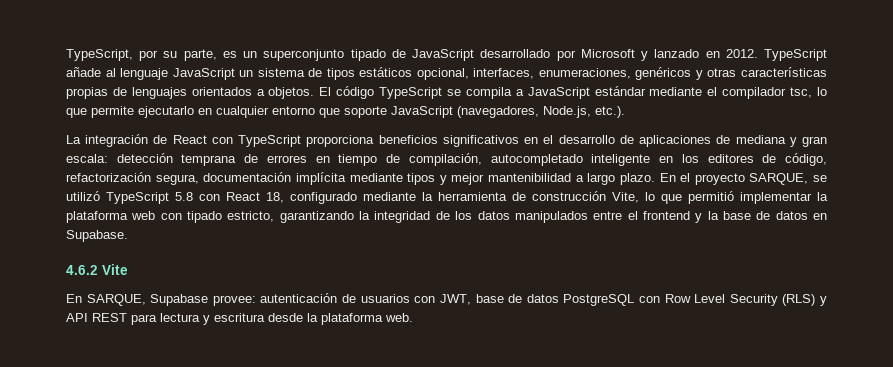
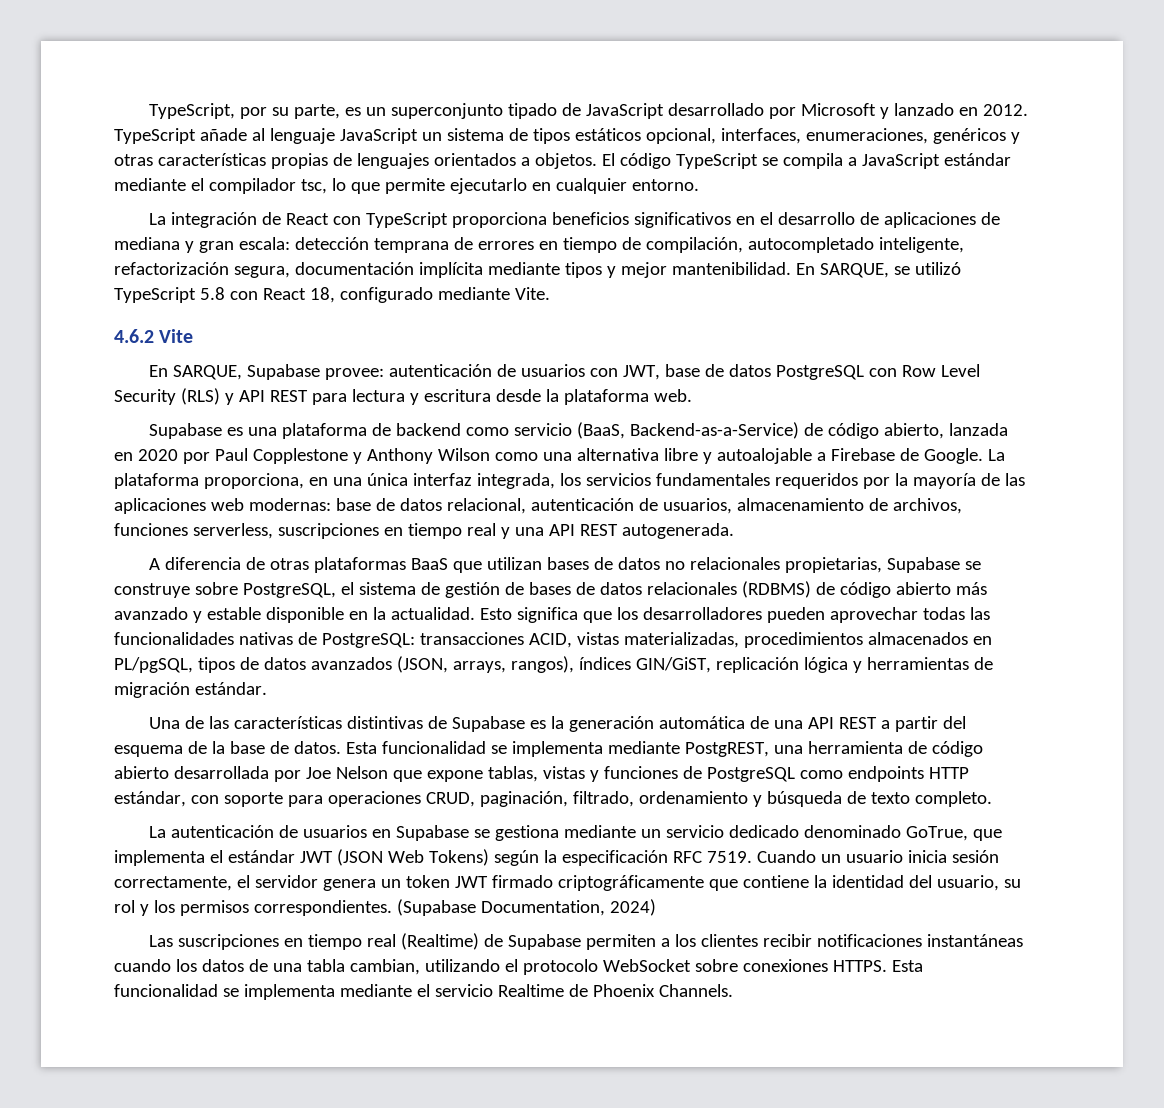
- El código TypeScript se compila a JavaScript estándar mediante el compilador tsc, lo que permite ejecutarlo en cualquier entorno que soporte JavaScript (navegadores, Node.js, etc.).
+ El código TypeScript se compila a JavaScript estándar mediante el compilador tsc, lo que permite ejecutarlo en cualquier entorno.
- La integración de React con TypeScript proporciona beneficios significativos en el desarrollo de aplicaciones de mediana y gran escala: detección temprana de errores en tiempo de compilación, autocompletado inteligente en los editores de código, refactorización segura, documentación implícita mediante tipos y mejor mantenibilidad a largo plazo. En el proyecto SARQUE, se utilizó TypeScript 5.8 con React 18, configurado mediante la herramienta de construcción Vite, lo que permitió implementar la plataforma web con tipado estricto, garantizando la integridad de los datos manipulados entre el frontend y la base de datos en Supabase.
+ La integración de React con TypeScript proporciona beneficios significativos en el desarrollo de aplicaciones de mediana y gran escala: detección temprana de errores en tiempo de compilación, autocompletado inteligente, refactorización segura, documentación implícita mediante tipos y mejor mantenibilidad. En SARQUE, se utilizó TypeScript 5.8 con React 18, configurado mediante Vite.
+ Supabase es una plataforma de backend como servicio (BaaS, Backend-as-a-Service) de código abierto, lanzada en 2020 por Paul Copplestone y Anthony Wilson como una alternativa libre y autoalojable a Firebase de Google. La plataforma proporciona, en una única interfaz integrada, los servicios fundamentales requeridos por la mayoría de las aplicaciones web modernas: base de datos relacional, autenticación de usuarios, almacenamiento de archivos, funciones serverless, suscripciones en tiempo real y una API REST autogenerada.
+ A diferencia de otras plataformas BaaS que utilizan bases de datos no relacionales propietarias, Supabase se construye sobre PostgreSQL, el sistema de gestión de bases de datos relacionales (RDBMS) de código abierto más avanzado y estable disponible en la actualidad. Esto significa que los desarrolladores pueden aprovechar todas las funcionalidades nativas de PostgreSQL: transacciones ACID, vistas materializadas, procedimientos almacenados en PL/pgSQL, tipos de datos avanzados (JSON, arrays, rangos), índices GIN/GiST, replicación lógica y herramientas de migración estándar.
+ Una de las características distintivas de Supabase es la generación automática de una API REST a partir del esquema de la base de datos. Esta funcionalidad se implementa mediante PostgREST, una herramienta de código abierto desarrollada por Joe Nelson que expone tablas, vistas y funciones de PostgreSQL como endpoints HTTP estándar, con soporte para operaciones CRUD, paginación, filtrado, ordenamiento y búsqueda de texto completo.
+ La autenticación de usuarios en Supabase se gestiona mediante un servicio dedicado denominado GoTrue, que implementa el estándar JWT (JSON Web Tokens) según la especificación RFC 7519. Cuando un usuario inicia sesión correctamente, el servidor genera un token JWT firmado criptográficamente que contiene la identidad del usuario, su rol y los permisos correspondientes. (Supabase Documentation, 2024)
+ Las suscripciones en tiempo real (Realtime) de Supabase permiten a los clientes recibir notificaciones instantáneas cuando los datos de una tabla cambian, utilizando el protocolo WebSocket sobre conexiones HTTPS. Esta funcionalidad se implementa mediante el servicio Realtime de Phoenix Channels.

